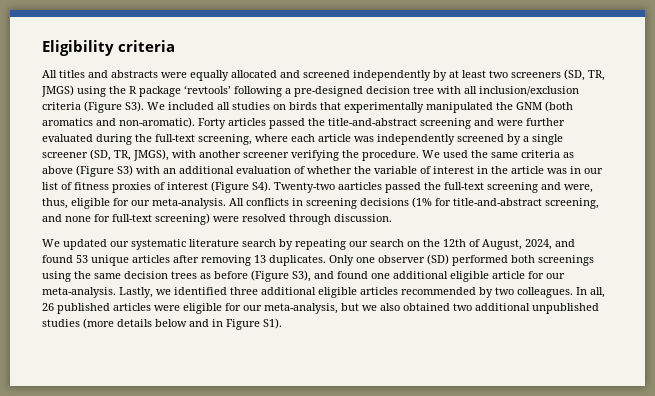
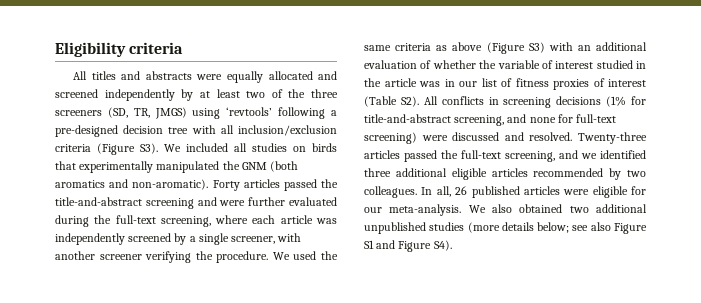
- All titles and abstracts were equally allocated and screened independently by at least two screeners (SD, TR, JMGS) using the R package ‘revtools’ following a pre-designed decision tree with all inclusion/exclusion criteria (Figure S3). We included all studies on birds that experimentally manipulated the GNM (both aromatics and non-aromatic).
+ All titles and abstracts were equally allocated and screened independently by at least two of the three screeners (SD, TR, JMGS) using ‘revtools’ following a pre-designed decision tree with all inclusion/exclusion criteria (Figure S3). We included all studies on birds that experimentally manipulated the GNM (both aromatics and non-aromatic).
- Forty articles passed the title-and-abstract screening and were further evaluated during the full-text screening, where each article was independently screened by a single screener (SD, TR, JMGS), with another screener verifying the procedure.
+ Forty articles passed the title-and-abstract screening and were further evaluated during the full-text screening, where each article was independently screened by a single screener, with another screener verifying the procedure.
- We used the same criteria as above (Figure S3) with an additional evaluation of whether the variable of interest in the article was in our list of fitness proxies of interest (Figure S4). Twenty-two aarticles passed the full-text screening and were, thus, eligible for our meta-analysis. All conflicts in screening decisions (1% for title-and-abstract screening, and none for full-text screening) were resolved through discussion.
- We updated our systematic literature search by repeating our search on the 12th of August, 2024, and found 53 unique articles after removing 13 duplicates. Only one observer (SD) performed both screenings using the same decision trees as before (Figure S3), and found one additional eligible article for our meta-analysis. Lastly, we identified three additional eligible articles recommended by two colleagues.
+ We used the same criteria as above (Figure S3) with an additional evaluation of whether the variable of interest studied in the article was in our list of fitness proxies of interest (Table S2). All conflicts in screening decisions (1% for title-and-abstract screening, and none for full-text screening) were discussed and resolved. Twenty-three articles passed the full-text screening, and we identified three additional eligible articles recommended by two colleagues.
- In all, 26 published articles were eligible for our meta-analysis, but we also obtained two additional unpublished studies (more details below and in Figure S1).
+ In all, 26 published articles were eligible for our meta-analysis. We also obtained two additional unpublished studies (more details below; see also Figure S1 and Figure S4).

